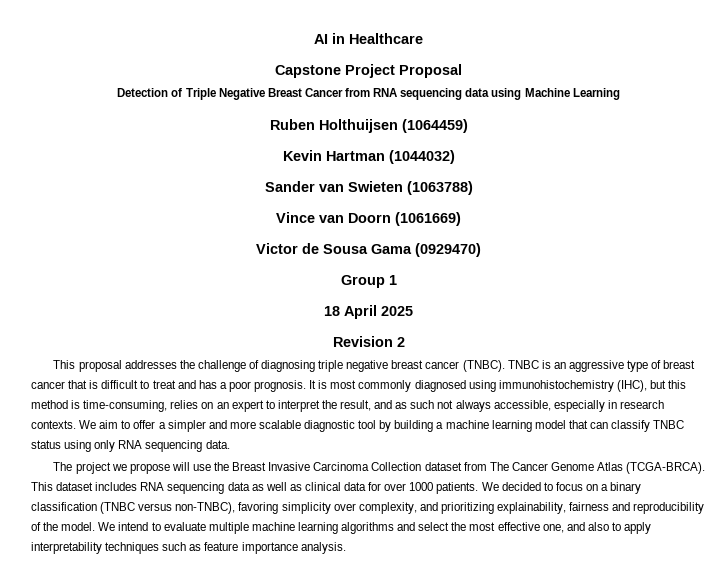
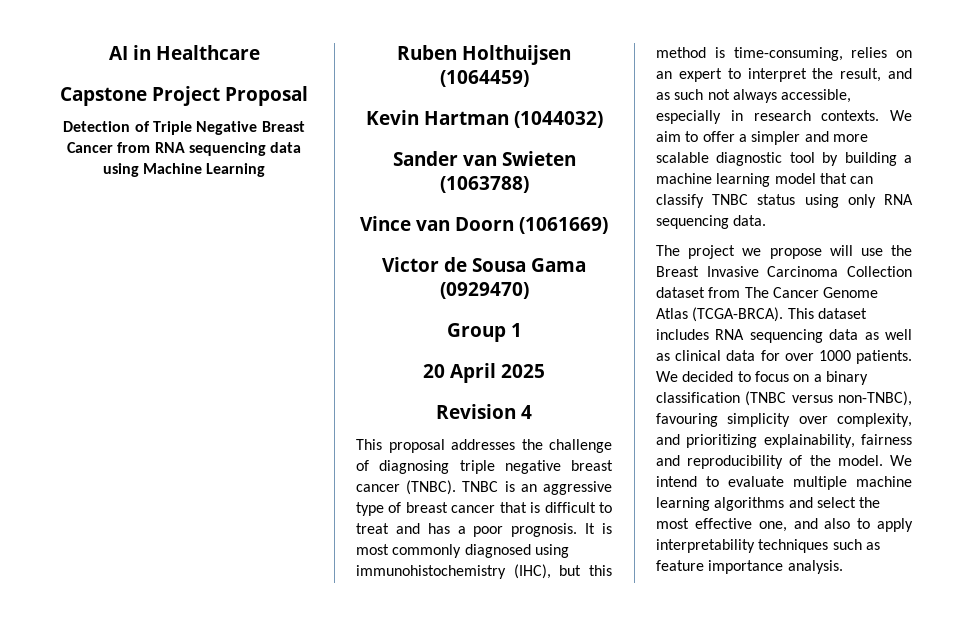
- 18 April 2025
+ 20 April 2025
- Revision 2
+ Revision 4
- We decided to focus on a binary classification (TNBC versus non-TNBC), favoring simplicity over complexity, and prioritizing explainability, fairness and reproducibility of the model.
+ We decided to focus on a binary classification (TNBC versus non-TNBC), favouring simplicity over complexity, and prioritizing explainability, fairness and reproducibility of the model.

